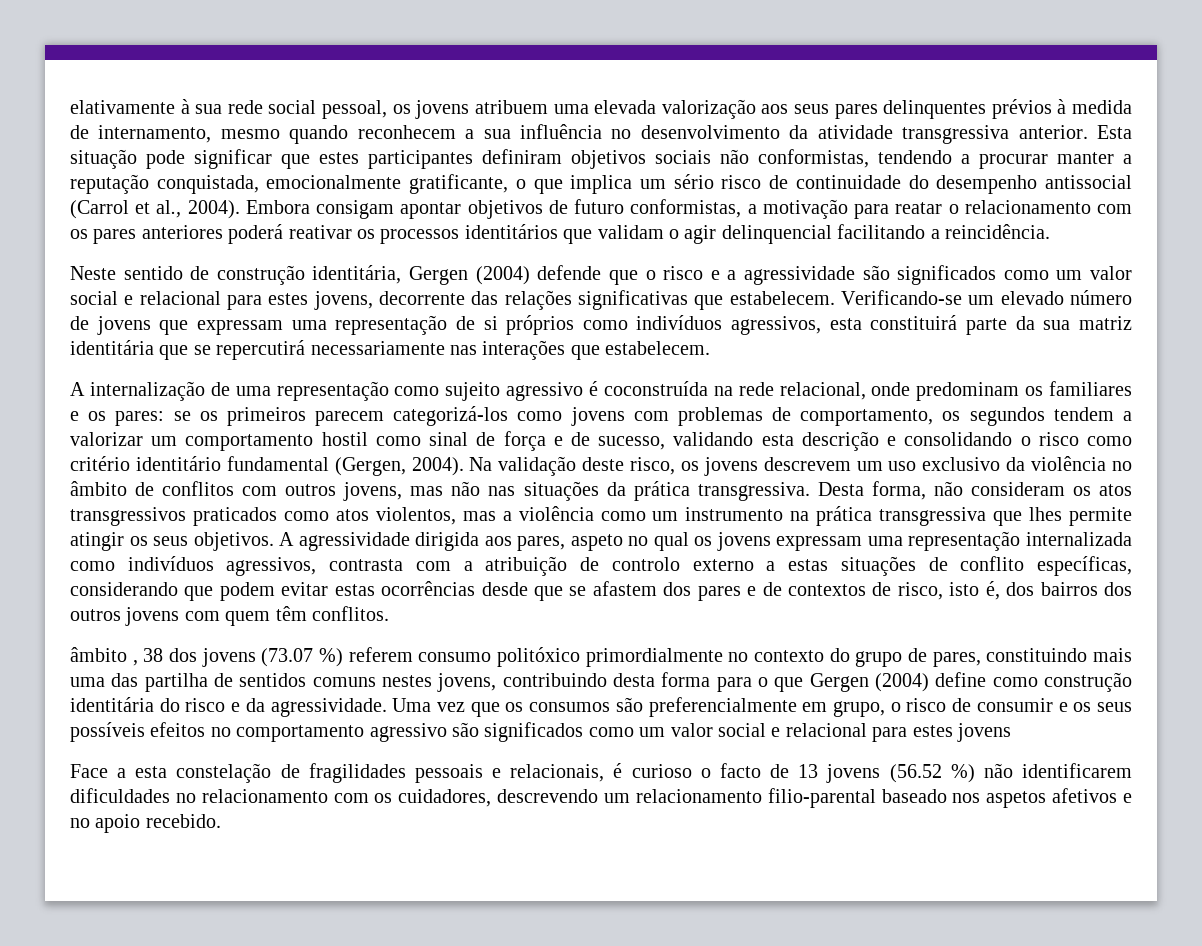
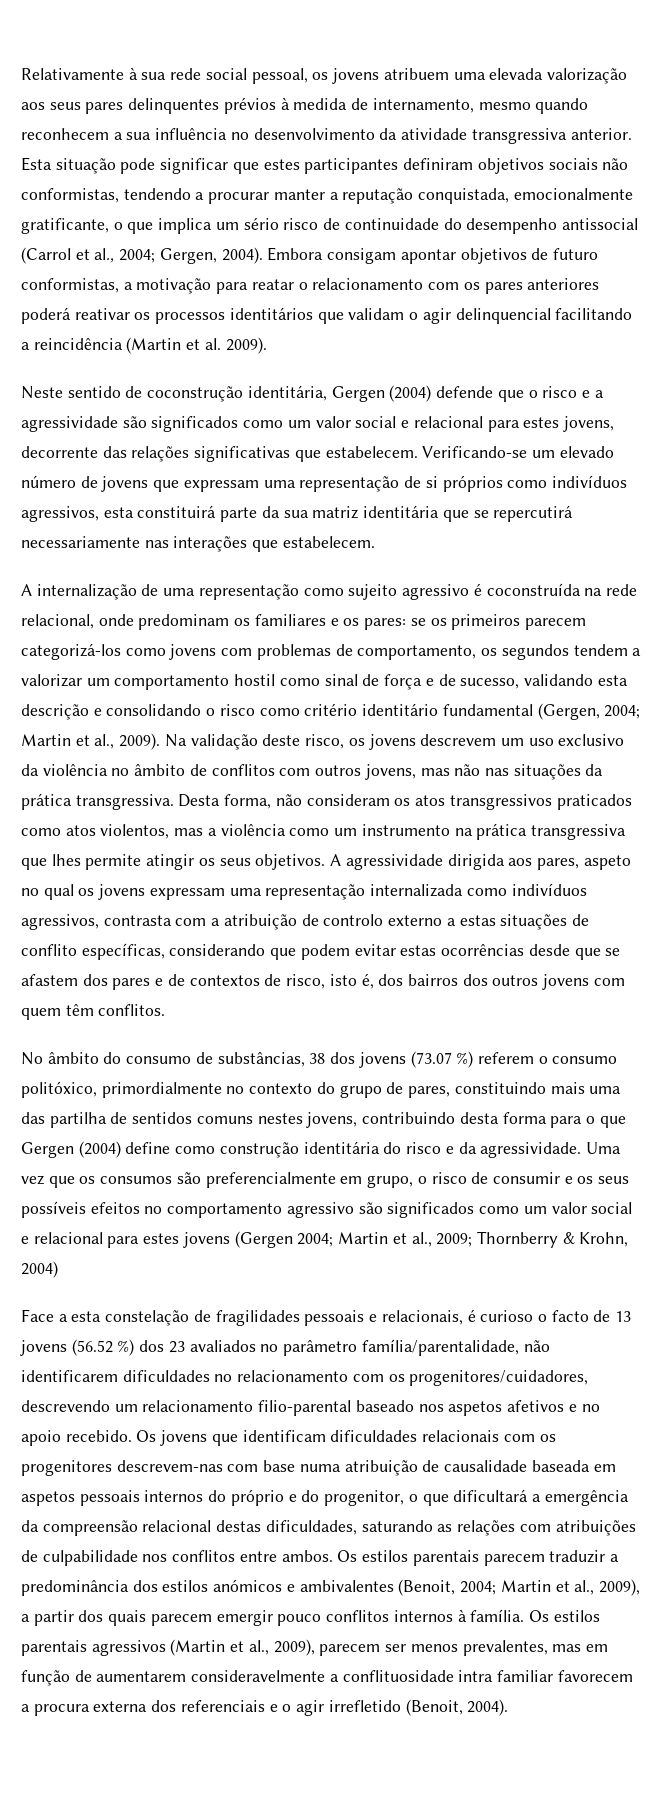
- elativamente à sua rede social pessoal, os jovens atribuem uma elevada valorização aos seus pares delinquentes prévios à medida de internamento, mesmo quando reconhecem a sua influência no desenvolvimento da atividade transgressiva anterior.
+ Relativamente à sua rede social pessoal, os jovens atribuem uma elevada valorização aos seus pares delinquentes prévios à medida de internamento, mesmo quando reconhecem a sua influência no desenvolvimento da atividade transgressiva anterior.
- Esta situação pode significar que estes participantes definiram objetivos sociais não conformistas, tendendo a procurar manter a reputação conquistada, emocionalmente gratificante, o que implica um sério risco de continuidade do desempenho antissocial (Carrol et al., 2004).
+ Esta situação pode significar que estes participantes definiram objetivos sociais não conformistas, tendendo a procurar manter a reputação conquistada, emocionalmente gratificante, o que implica um sério risco de continuidade do desempenho antissocial (Carrol et al., 2004; Gergen, 2004).
- Embora consigam apontar objetivos de futuro conformistas, a motivação para reatar o relacionamento com os pares anteriores poderá reativar os processos identitários que validam o agir delinquencial facilitando a reincidência.
+ Embora consigam apontar objetivos de futuro conformistas, a motivação para reatar o relacionamento com os pares anteriores poderá reativar os processos identitários que validam o agir delinquencial facilitando a reincidência (Martin et al. 2009).
- Neste sentido de construção identitária, Gergen (2004) defende que o risco e a agressividade são significados como um valor social e relacional para estes jovens, decorrente das relações significativas que estabelecem.
+ Neste sentido de coconstrução identitária, Gergen (2004) defende que o risco e a agressividade são significados como um valor social e relacional para estes jovens, decorrente das relações significativas que estabelecem.
- A internalização de uma representação como sujeito agressivo é coconstruída na rede relacional, onde predominam os familiares e os pares: se os primeiros parecem categorizá-los como jovens com problemas de comportamento, os segundos tendem a valorizar um comportamento hostil como sinal de força e de sucesso, validando esta descrição e consolidando o risco como critério identitário fundamental (Gergen, 2004).
+ A internalização de uma representação como sujeito agressivo é coconstruída na rede relacional, onde predominam os familiares e os pares: se os primeiros parecem categorizá-los como jovens com problemas de comportamento, os segundos tendem a valorizar um comportamento hostil como sinal de força e de sucesso, validando esta descrição e consolidando o risco como critério identitário fundamental (Gergen, 2004; Martin et al., 2009).
- âmbito , 38 dos jovens (73.07 %) referem consumo politóxico primordialmente no contexto do grupo de pares, constituindo mais uma das partilha de sentidos comuns nestes jovens, contribuindo desta forma para o que Gergen (2004) define como construção identitária do risco e da agressividade.
+ No âmbito do consumo de substâncias, 38 dos jovens (73.07 %) referem o consumo politóxico, primordialmente no contexto do grupo de pares, constituindo mais uma das partilha de sentidos comuns nestes jovens, contribuindo desta forma para o que Gergen (2004) define como construção identitária do risco e da agressividade.
- Uma vez que os consumos são preferencialmente em grupo, o risco de consumir e os seus possíveis efeitos no comportamento agressivo são significados como um valor social e relacional para estes jovens
+ Uma vez que os consumos são preferencialmente em grupo, o risco de consumir e os seus possíveis efeitos no comportamento agressivo são significados como um valor social e relacional para estes jovens (Gergen 2004; Martin et al., 2009; Thornberry & Krohn, 2004)
- Face a esta constelação de fragilidades pessoais e relacionais, é curioso o facto de 13 jovens (56.52 %) não identificarem dificuldades no relacionamento com os cuidadores, descrevendo um relacionamento filio-parental baseado nos aspetos afetivos e no apoio recebido.
+ Face a esta constelação de fragilidades pessoais e relacionais, é curioso o facto de 13 jovens (56.52 %) dos 23 avaliados no parâmetro família/parentalidade, não identificarem dificuldades no relacionamento com os progenitores/cuidadores, descrevendo um relacionamento filio-parental baseado nos aspetos afetivos e no apoio recebido.
+ Os jovens que identificam dificuldades relacionais com os progenitores descrevem-nas com base numa atribuição de causalidade baseada em aspetos pessoais internos do próprio e do progenitor, o que dificultará a emergência da compreensão relacional destas dificuldades, saturando as relações com atribuições de culpabilidade nos conflitos entre ambos. Os estilos parentais parecem traduzir a predominância dos estilos anómicos e ambivalentes (Benoit, 2004; Martin et al., 2009), a partir dos quais parecem emergir pouco conflitos internos à família. Os estilos parentais agressivos (Martin et al., 2009), parecem ser menos prevalentes, mas em função de aumentarem consideravelmente a conflituosidade intra familiar favorecem a procura externa dos referenciais e o agir irrefletido (Benoit, 2004).

